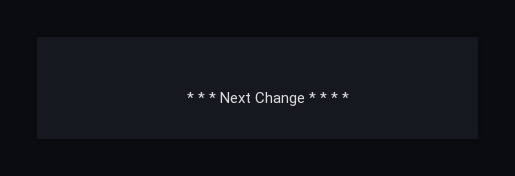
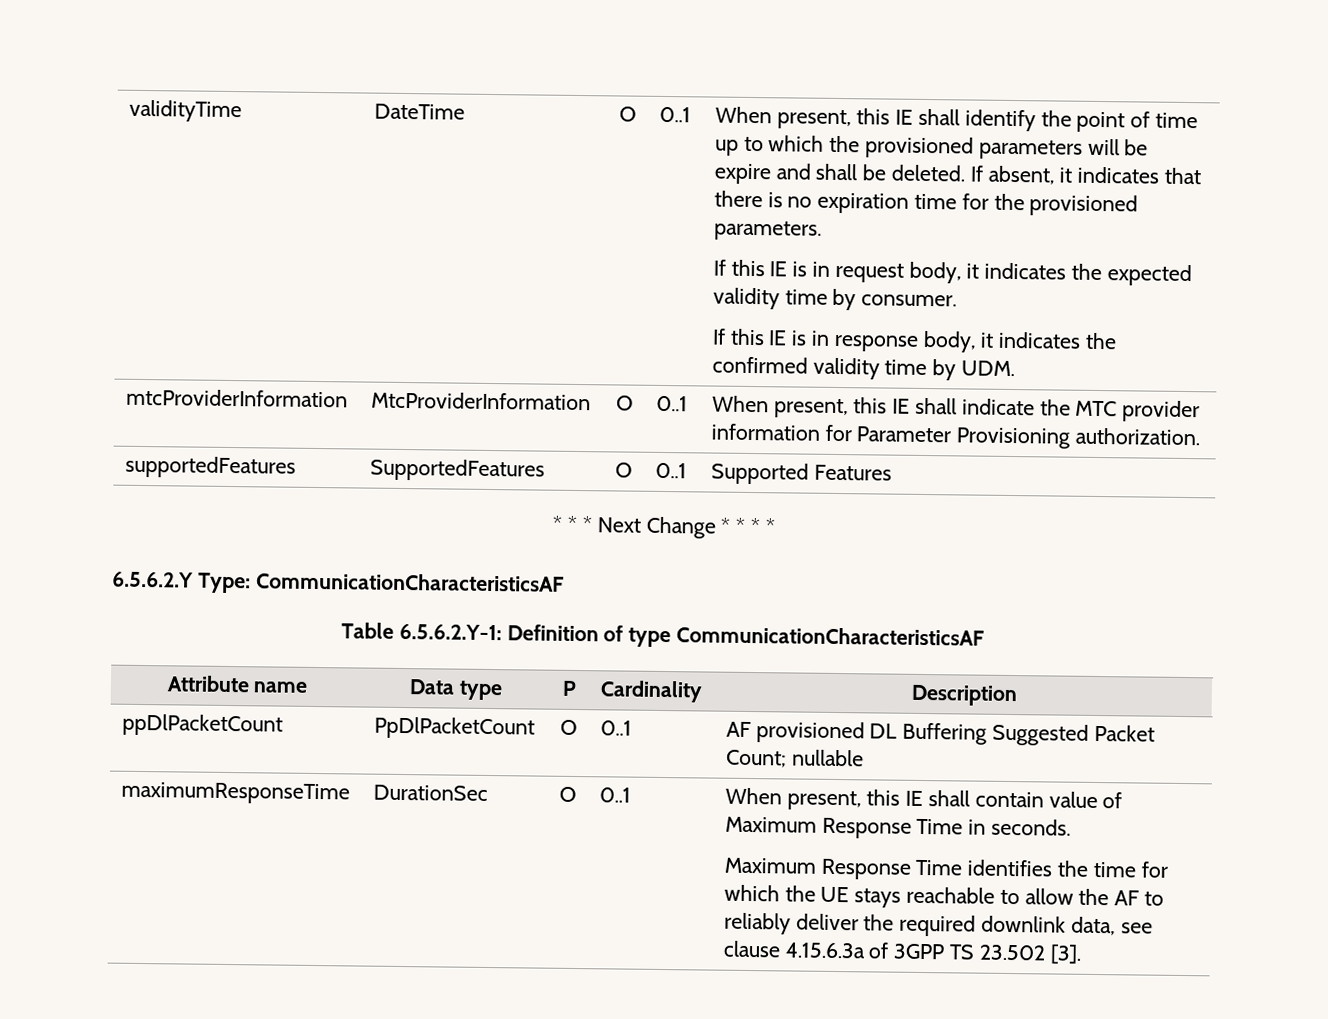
+ validityTime | DateTime | O | 0..1 | When present, this IE shall identify the point of time up to which the provisioned parameters will be expire and shall be deleted. If absent, it indicates that there is no expiration time for the provisioned parameters.
+ If this IE is in request body, it indicates the expected validity time by consumer.
+ If this IE is in response body, it indicates the confirmed validity time by UDM.
+ mtcProviderInformation | MtcProviderInformation | O | 0..1 | When present, this IE shall indicate the MTC provider information for Parameter Provisioning authorization.
+ supportedFeatures | SupportedFeatures | O | 0..1 | Supported Features
+ 6.5.6.2.Y Type: CommunicationCharacteristicsAF
+ Table 6.5.6.2.Y-1: Definition of type CommunicationCharacteristicsAF
+ Attribute name | Data type | P | Cardinality | Description
+ ppDlPacketCount | PpDlPacketCount | O | 0..1 | AF provisioned DL Buffering Suggested Packet Count; nullable
+ maximumResponseTime | DurationSec | O | 0..1 | When present, this IE shall contain value of Maximum Response Time in seconds.
+ Maximum Response Time identifies the time for which the UE stays reachable to allow the AF to reliably deliver the required downlink data, see clause 4.15.6.3a of 3GPP TS 23.502 [3].

